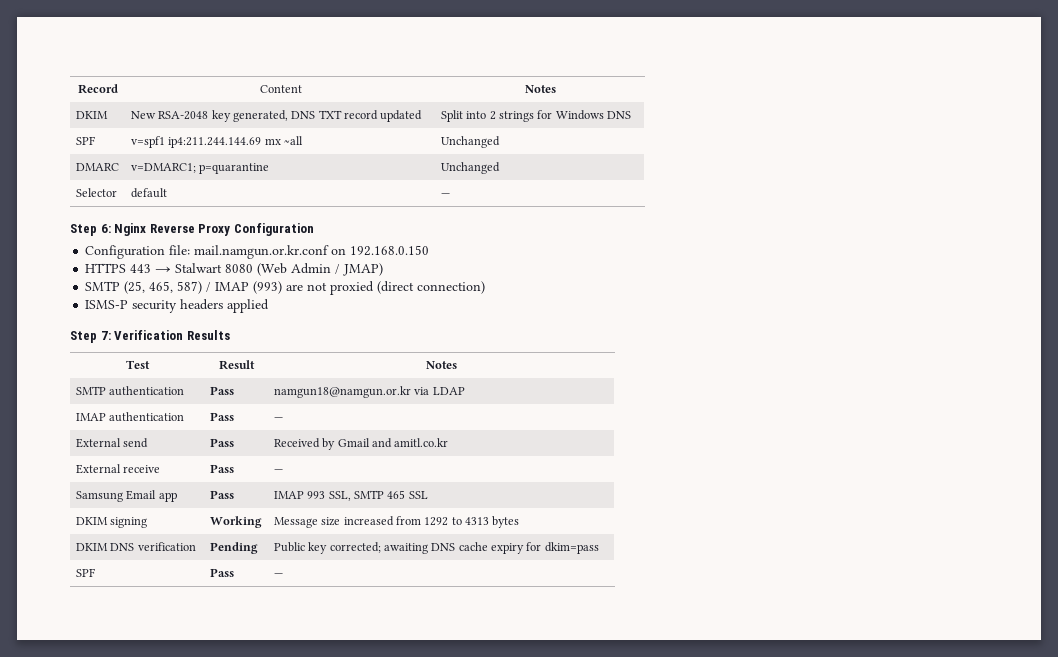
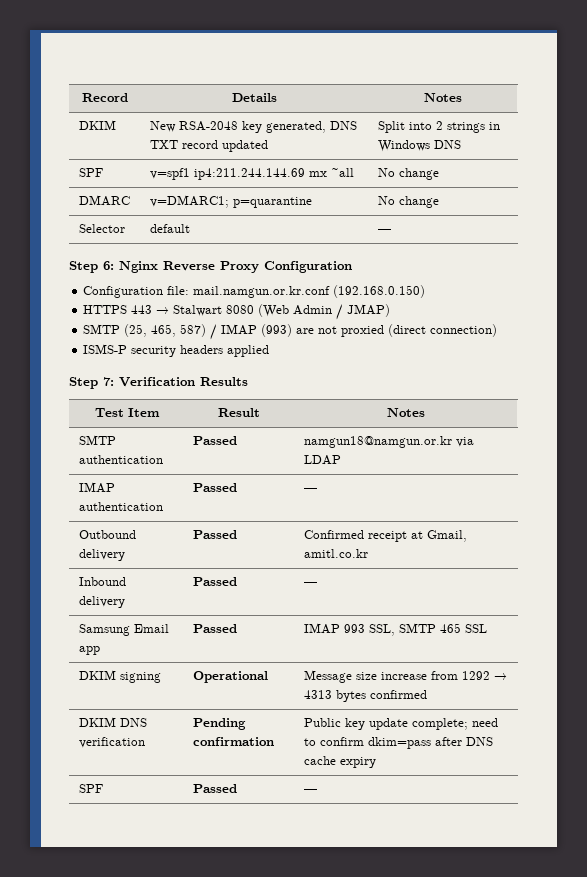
- Record | Content | Notes
+ Record | Details | Notes
- DKIM | New RSA-2048 key generated, DNS TXT record updated | Split into 2 strings for Windows DNS
+ DKIM | New RSA-2048 key generated, DNS TXT record updated | Split into 2 strings in Windows DNS
- SPF | v=spf1 ip4:211.244.144.69 mx ~all | Unchanged
+ SPF | v=spf1 ip4:211.244.144.69 mx ~all | No change
- DMARC | v=DMARC1; p=quarantine | Unchanged
+ DMARC | v=DMARC1; p=quarantine | No change
- Configuration file: mail.namgun.or.kr.conf on 192.168.0.150
+ Configuration file: mail.namgun.or.kr.conf (192.168.0.150)
- Test | Result | Notes
+ Test Item | Result | Notes
- SMTP authentication | Pass | namgun18@namgun.or.kr via LDAP
+ SMTP authentication | Passed | namgun18@namgun.or.kr via LDAP
- IMAP authentication | Pass | —
- External send | Pass | Received by Gmail and amitl.co.kr
- External receive | Pass | —
+ IMAP authentication | Passed | —
+ Outbound delivery | Passed | Confirmed receipt at Gmail, amitl.co.kr
+ Inbound delivery | Passed | —
- Samsung Email app | Pass | IMAP 993 SSL, SMTP 465 SSL
+ Samsung Email app | Passed | IMAP 993 SSL, SMTP 465 SSL
- DKIM signing | Working | Message size increased from 1292 to 4313 bytes
+ DKIM signing | Operational | Message size increase from 1292 → 4313 bytes confirmed
- DKIM DNS verification | Pending | Public key corrected; awaiting DNS cache expiry for dkim=pass
- SPF | Pass | —
+ DKIM DNS verification | Pending confirmation | Public key update complete; need to confirm dkim=pass after DNS cache expiry
+ SPF | Passed | —

